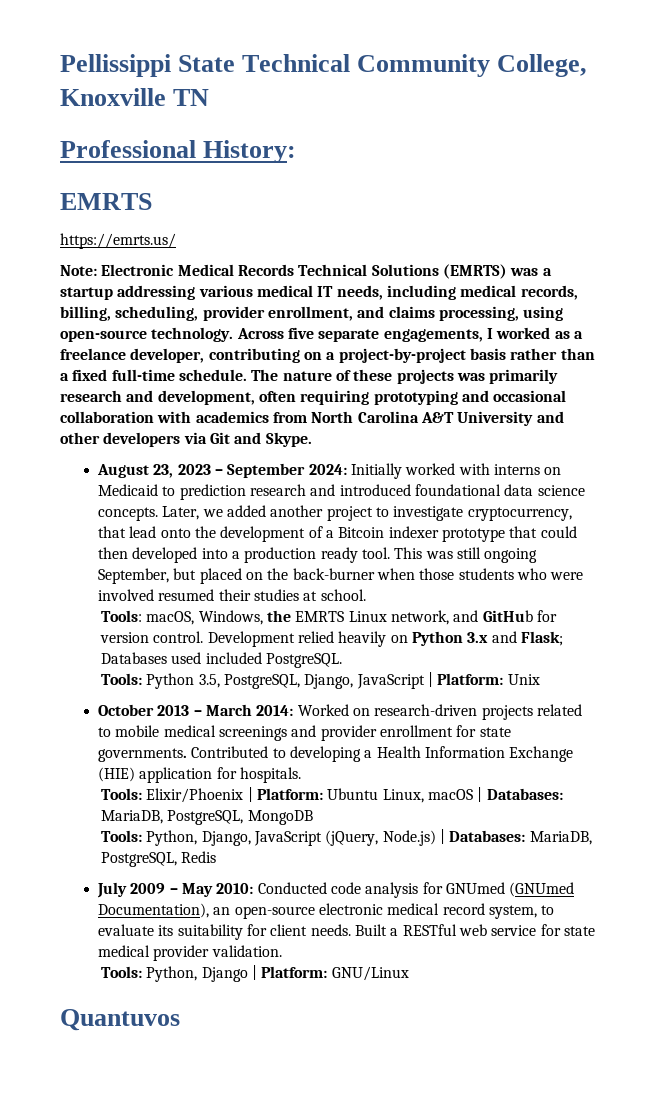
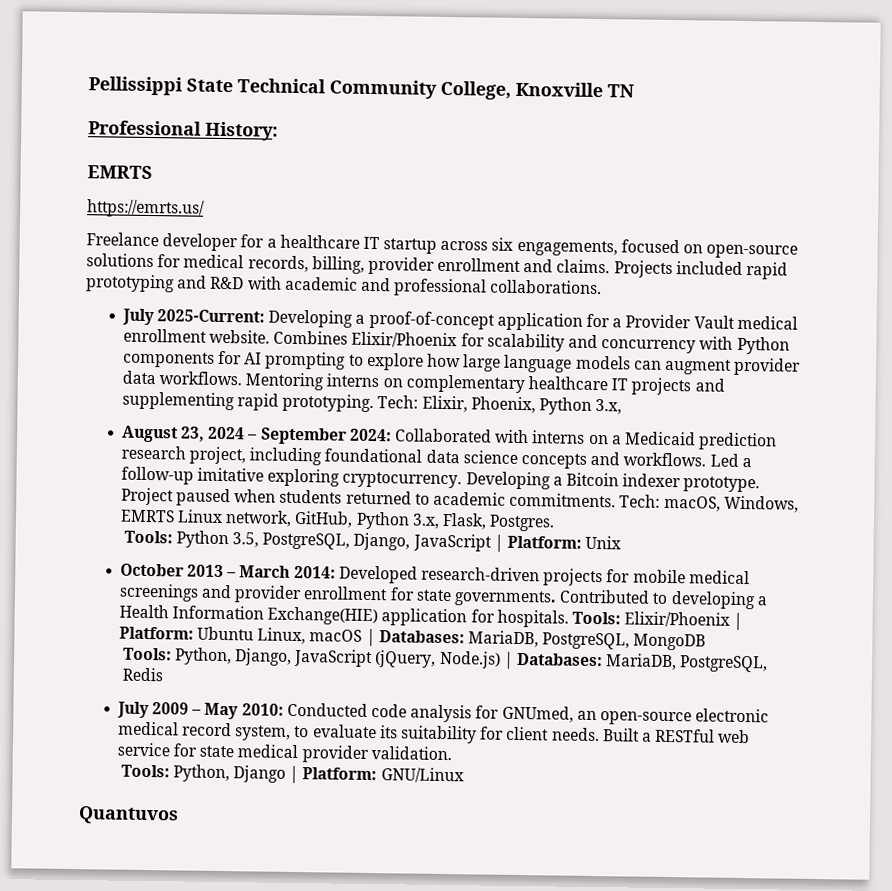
- Note: Electronic Medical Records Technical Solutions (EMRTS) was a startup addressing various medical IT needs, including medical records, billing, scheduling, provider enrollment, and claims processing, using open-source technology. Across five separate engagements, I worked as a freelance developer, contributing on a project-by-project basis rather than a fixed full-time schedule. The nature of these projects was primarily research and development, often requiring prototyping and occasional collaboration with academics from North Carolina A&T University and other developers via Git and Skype.
+ Freelance developer for a healthcare IT startup across six engagements, focused on open-source solutions for medical records, billing, provider enrollment and claims. Projects included rapid prototyping and R&D with academic and professional collaborations.
+ July 2025-Current: Developing a proof-of-concept application for a Provider Vault medical enrollment website. Combines Elixir/Phoenix for scalability and concurrency with Python components for AI prompting to explore how large language models can augment provider data workflows. Mentoring interns on complementary healthcare IT projects and supplementing rapid prototyping. Tech: Elixir, Phoenix, Python 3.x,
- August 23, 2023 – September 2024: Initially worked with interns on Medicaid to prediction research and introduced foundational data science concepts. Later, we added another project to investigate cryptocurrency, that lead onto the development of a Bitcoin indexer prototype that could then developed into a production ready tool. This was still ongoing September, but placed on the back-burner when those students who were involved resumed their studies at school.
- Tools: macOS, Windows, the EMRTS Linux network, and GitHub for version control. Development relied heavily on Python 3.x and Flask; Databases used included PostgreSQL.
+ August 23, 2024 – September 2024: Collaborated with interns on a Medicaid prediction research project, including foundational data science concepts and workflows. Led a follow-up imitative exploring cryptocurrency. Developing a Bitcoin indexer prototype. Project paused when students returned to academic commitments. Tech: macOS, Windows, EMRTS Linux network, GitHub, Python 3.x, Flask, Postgres.
- October 2013 – March 2014: Worked on research-driven projects related to mobile medical screenings and provider enrollment for state governments.
+ October 2013 – March 2014: Developed research-driven projects for mobile medical screenings and provider enrollment for state governments.
- Contributed to developing a Health Information Exchange (HIE) application for hospitals.
- Tools: Elixir/Phoenix | Platform: Ubuntu Linux, macOS | Databases: MariaDB, PostgreSQL, MongoDB
+ Contributed to developing a Health Information Exchange(HIE) application for hospitals. Tools: Elixir/Phoenix | Platform: Ubuntu Linux, macOS | Databases: MariaDB, PostgreSQL, MongoDB
- July 2009 – May 2010: Conducted code analysis for GNUmed (GNUmed Documentation), an open-source electronic medical record system, to evaluate its suitability for client needs.
+ July 2009 – May 2010: Conducted code analysis for GNUmed, an open-source electronic medical record system, to evaluate its suitability for client needs.

